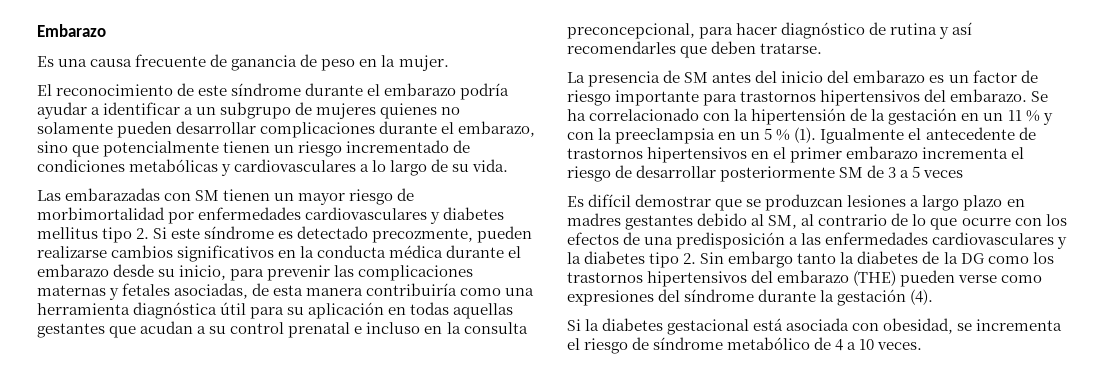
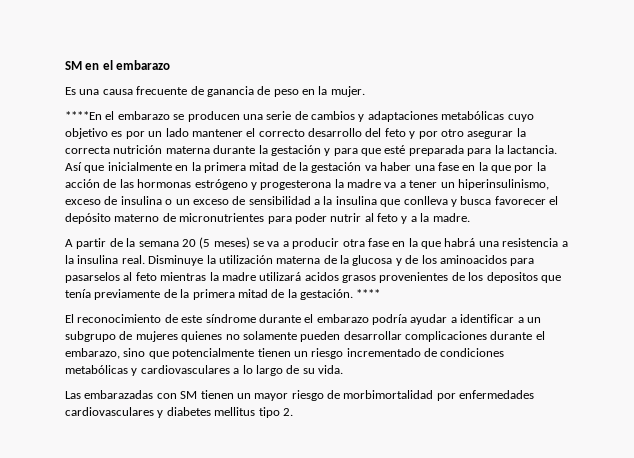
- Embarazo
+ SM en el embarazo
+ ****En el embarazo se producen una serie de cambios y adaptaciones metabólicas cuyo objetivo es por un lado mantener el correcto desarrollo del feto y por otro asegurar la correcta nutrición materna durante la gestación y para que esté preparada para la lactancia. Así que inicialmente en la primera mitad de la gestación va haber una fase en la que por la acción de las hormonas estrógeno y progesterona la madre va a tener un hiperinsulinismo, exceso de insulina o un exceso de sensibilidad a la insulina que conlleva y busca favorecer el depósito materno de micronutrientes para poder nutrir al feto y a la madre.
+ A partir de la semana 20 (5 meses) se va a producir otra fase en la que habrá una resistencia a la insulina real. Disminuye la utilización materna de la glucosa y de los aminoacidos para pasarselos al feto mientras la madre utilizará acidos grasos provenientes de los depositos que tenía previamente de la primera mitad de la gestación. ****
- Las embarazadas con SM tienen un mayor riesgo de morbimortalidad por enfermedades cardiovasculares y diabetes mellitus tipo 2. Si este síndrome es detectado precozmente, pueden realizarse cambios significativos en la conducta médica durante el embarazo desde su inicio, para prevenir las complicaciones maternas y fetales asociadas, de esta manera contribuiría como una herramienta diagnóstica útil para su aplicación en todas aquellas gestantes que acudan a su control prenatal e incluso en la consulta preconcepcional, para hacer diagnóstico de rutina y así recomendarles que deben tratarse.
- La presencia de SM antes del inicio del embarazo es un factor de riesgo importante para trastornos hipertensivos del embarazo. Se ha correlacionado con la hipertensión de la gestación en un 11 % y con la preeclampsia en un 5 % (1). Igualmente el antecedente de trastornos hipertensivos en el primer embarazo incrementa el riesgo de desarrollar posteriormente SM de 3 a 5 veces
- Es difícil demostrar que se produzcan lesiones a largo plazo en madres gestantes debido al SM, al contrario de lo que ocurre con los efectos de una predisposición a las enfermedades cardiovasculares y la diabetes tipo 2. Sin embargo tanto la diabetes de la DG como los trastornos hipertensivos del embarazo (THE) pueden verse como expresiones del síndrome durante la gestación (4).
- Si la diabetes gestacional está asociada con obesidad, se incrementa el riesgo de síndrome metabólico de 4 a 10 veces.
+ Las embarazadas con SM tienen un mayor riesgo de morbimortalidad por enfermedades cardiovasculares y diabetes mellitus tipo 2.

